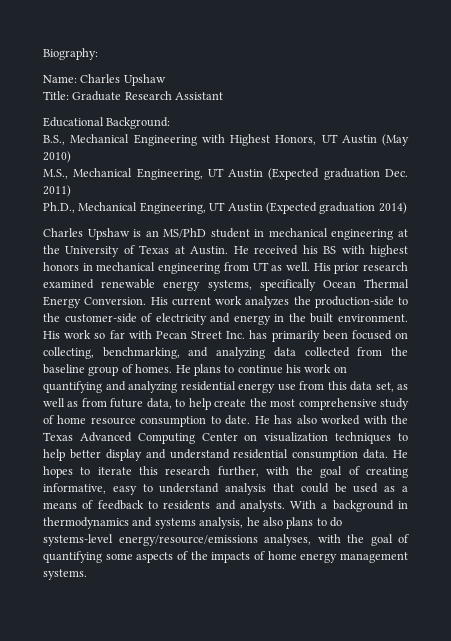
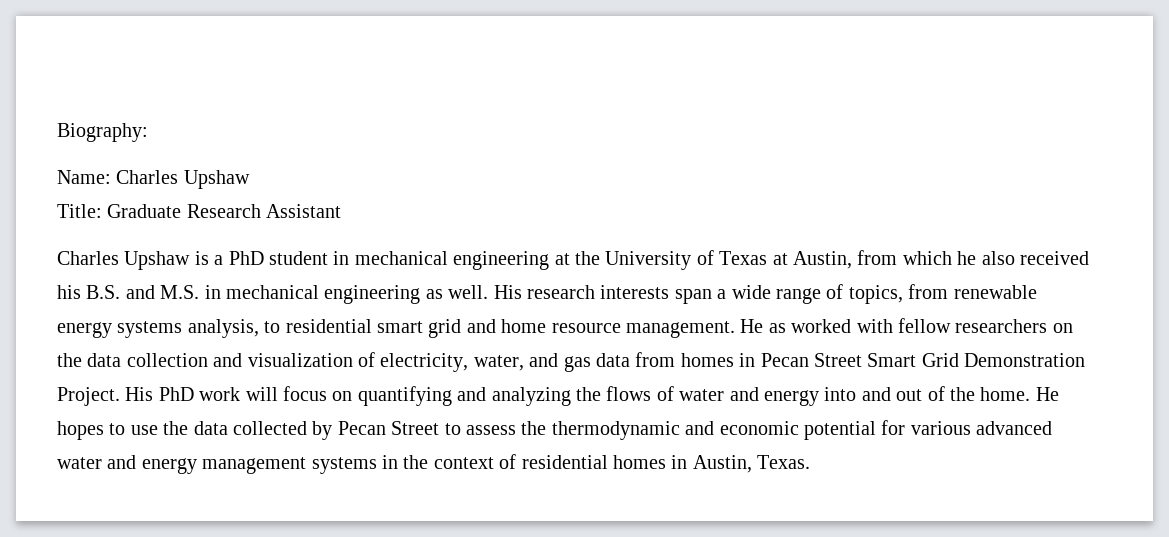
- Educational Background:
- B.S., Mechanical Engineering with Highest Honors, UT Austin (May 2010)
- M.S., Mechanical Engineering, UT Austin (Expected graduation Dec. 2011)
- Ph.D., Mechanical Engineering, UT Austin (Expected graduation 2014)
- Charles Upshaw is an MS/PhD student in mechanical engineering at the University of Texas at Austin. He received his BS with highest honors in mechanical engineering from UT as well.
+ Charles Upshaw is a PhD student in mechanical engineering at the University of Texas at Austin, from which he also received his B.S. and M.S. in mechanical engineering as well.
- His prior research examined renewable energy systems, specifically Ocean Thermal Energy Conversion. His current work analyzes the production-side to the customer-side of electricity and energy in the built environment. His work so far with Pecan Street Inc. has primarily been focused on collecting, benchmarking, and analyzing data collected from the baseline group of homes. He plans to continue his work on quantifying and analyzing residential energy use from this data set, as well as from future data, to help create the most comprehensive study of home resource consumption to date. He has also worked with the Texas Advanced Computing Center on visualization techniques to help better display and understand residential consumption data. He hopes to iterate this research further, with the goal of creating informative, easy to understand analysis that could be used as a means of feedback to residents and analysts. With a background in thermodynamics and systems analysis, he also plans to do systems-level energy/resource/emissions analyses, with the goal of quantifying some aspects of the impacts of home energy management systems.
+ His research interests span a wide range of topics, from renewable energy systems analysis, to residential smart grid and home resource management. He as worked with fellow researchers on the data collection and visualization of electricity, water, and gas data from homes in Pecan Street Smart Grid Demonstration Project. His PhD work will focus on quantifying and analyzing the flows of water and energy into and out of the home. He hopes to use the data collected by Pecan Street to assess the thermodynamic and economic potential for various advanced water and energy management systems in the context of residential homes in Austin, Texas.

